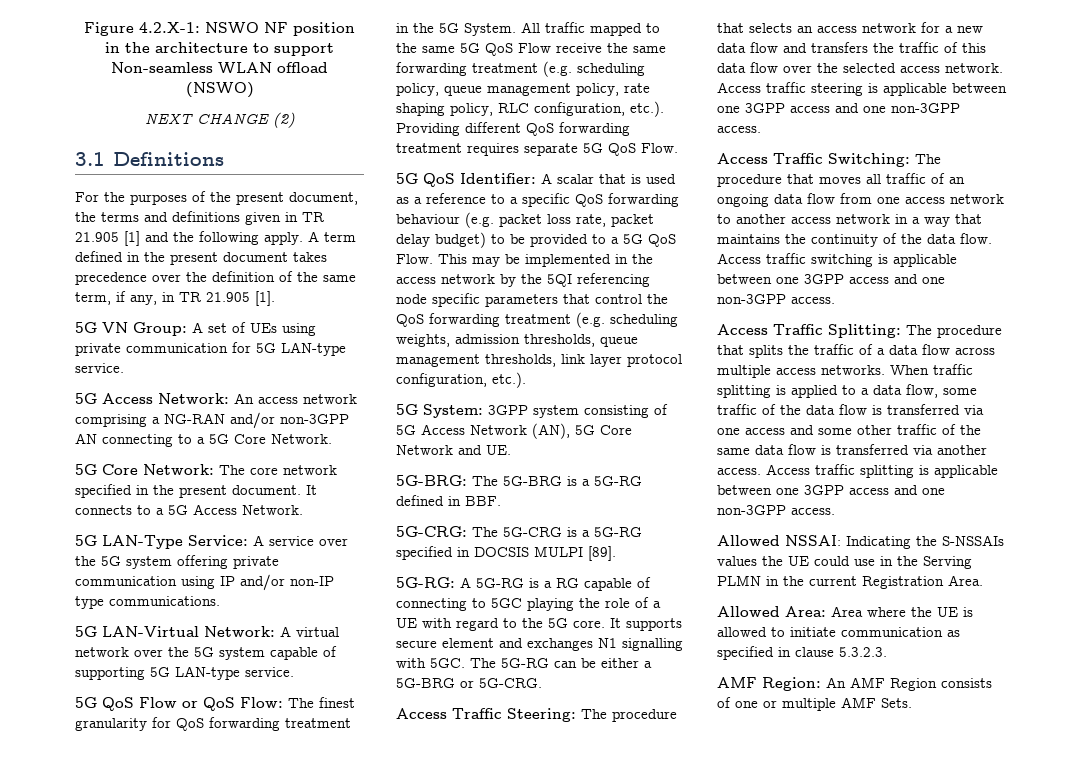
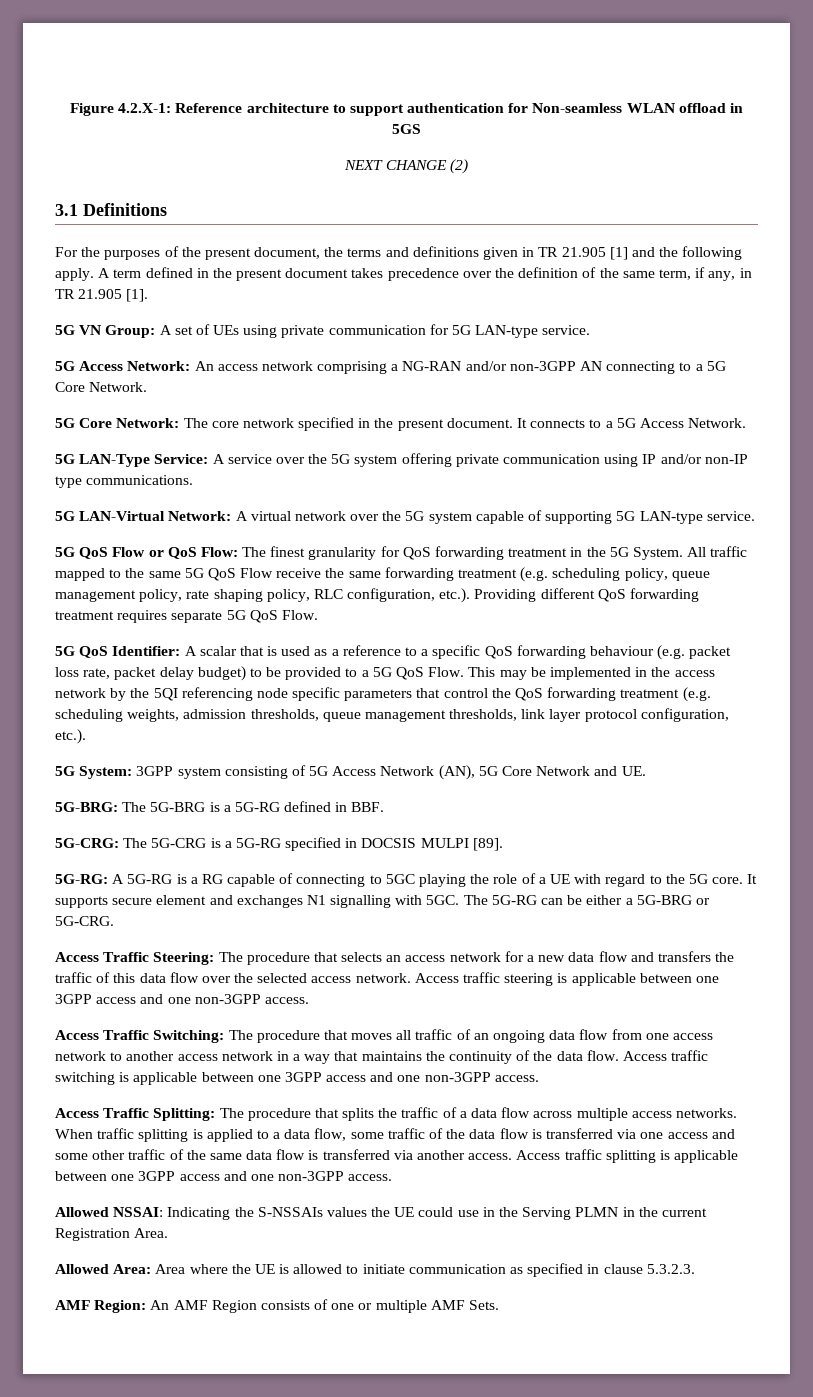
- Figure 4.2.X-1: NSWO NF position in the architecture to support Non-seamless WLAN offload (NSWO)
+ Figure 4.2.X-1: Reference architecture to support authentication for Non-seamless WLAN offload in 5GS

